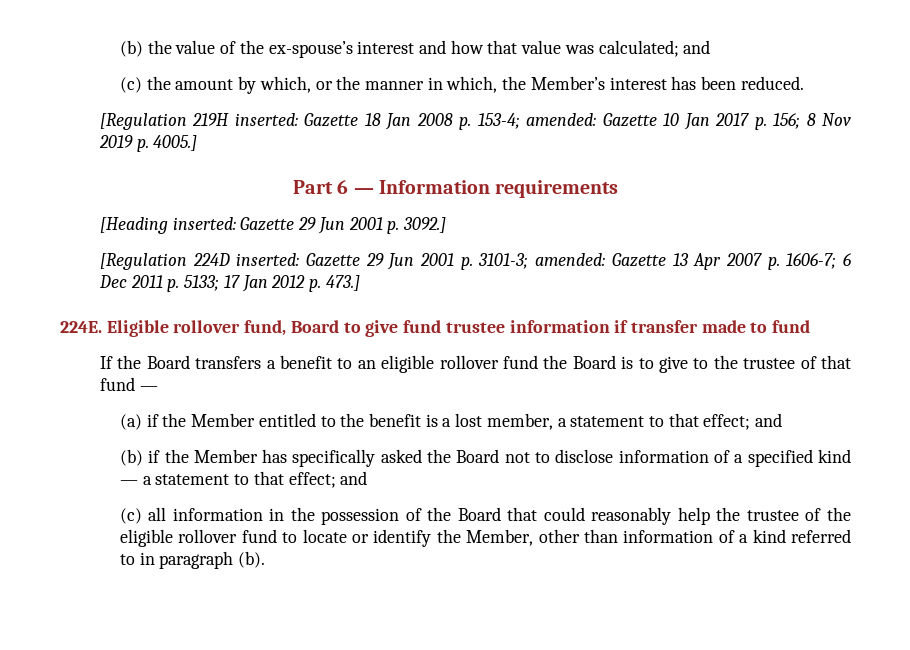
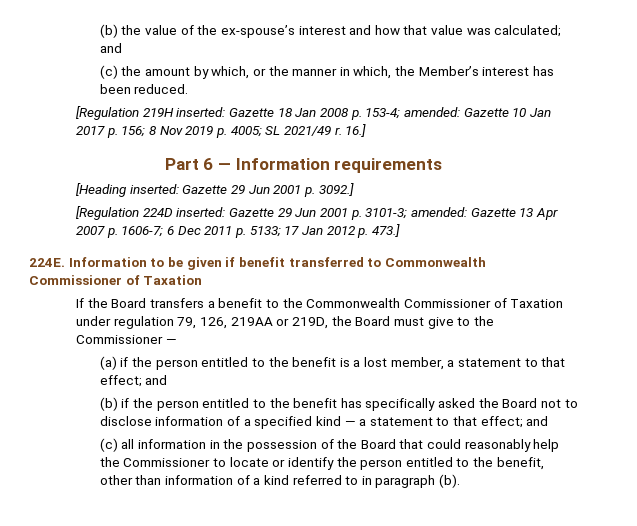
- [Regulation 219H inserted: Gazette 18 Jan 2008 p. 153-4; amended: Gazette 10 Jan 2017 p. 156; 8 Nov 2019 p. 4005.]
+ [Regulation 219H inserted: Gazette 18 Jan 2008 p. 153-4; amended: Gazette 10 Jan 2017 p. 156; 8 Nov 2019 p. 4005; SL 2021/49 r. 16.]
- Eligible rollover fund, Board to give fund trustee information if transfer made to fund
+ Information to be given if benefit transferred to Commonwealth Commissioner of Taxation
- If the Board transfers a benefit to an eligible rollover fund the Board is to give to the trustee of that fund —
+ If the Board transfers a benefit to the Commonwealth Commissioner of Taxation under regulation 79, 126, 219AA or 219D, the Board must give to the Commissioner —
- (a) if the Member entitled to the benefit is a lost member, a statement to that effect; and
+ (a) if the person entitled to the benefit is a lost member, a statement to that effect; and
- (b) if the Member has specifically asked the Board not to disclose information of a specified kind — a statement to that effect; and
+ (b) if the person entitled to the benefit has specifically asked the Board not to disclose information of a specified kind — a statement to that effect; and
- (c) all information in the possession of the Board that could reasonably help the trustee of the eligible rollover fund to locate or identify the Member, other than information of a kind referred to in paragraph (b).
+ (c) all information in the possession of the Board that could reasonably help the Commissioner to locate or identify the person entitled to the benefit, other than information of a kind referred to in paragraph (b).

